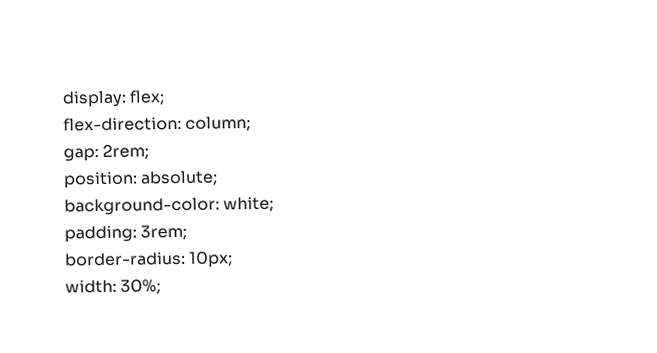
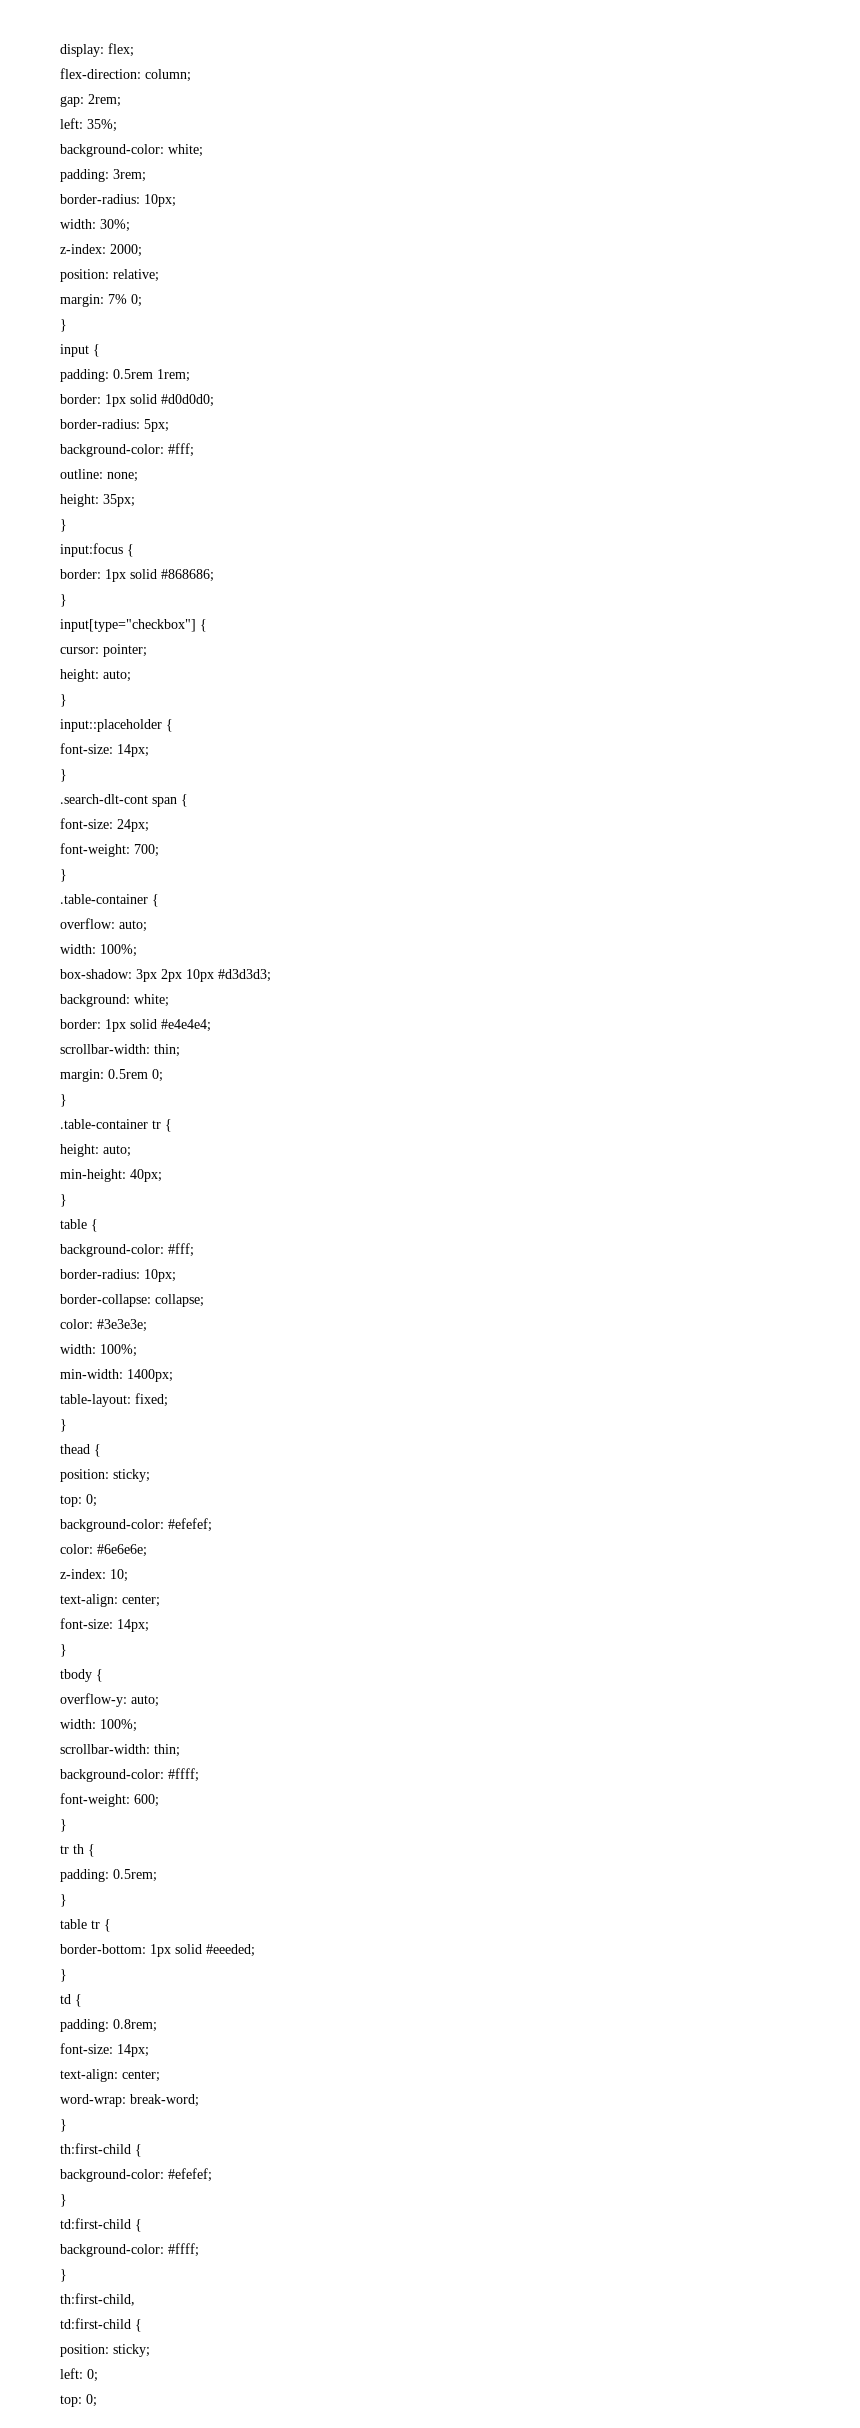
- position: absolute;
+ left: 35%;
+ z-index: 2000;
+ position: relative;
+ margin: 7% 0;
+ }
+ input {
+ padding: 0.5rem 1rem;
+ border: 1px solid #d0d0d0;
+ border-radius: 5px;
+ background-color: #fff;
+ outline: none;
+ height: 35px;
+ }
+ input:focus {
+ border: 1px solid #868686;
+ }
+ input[type="checkbox"] {
+ cursor: pointer;
+ height: auto;
+ }
+ input::placeholder {
+ font-size: 14px;
+ }
+ .search-dlt-cont span {
+ font-size: 24px;
+ font-weight: 700;
+ }
+ .table-container {
+ overflow: auto;
+ width: 100%;
+ box-shadow: 3px 2px 10px #d3d3d3;
+ background: white;
+ border: 1px solid #e4e4e4;
+ scrollbar-width: thin;
+ margin: 0.5rem 0;
+ }
+ .table-container tr {
+ height: auto;
+ min-height: 40px;
+ }
+ table {
+ background-color: #fff;
+ border-radius: 10px;
+ border-collapse: collapse;
+ color: #3e3e3e;
+ width: 100%;
+ min-width: 1400px;
+ table-layout: fixed;
+ }
+ thead {
+ position: sticky;
+ top: 0;
+ background-color: #efefef;
+ color: #6e6e6e;
+ z-index: 10;
+ text-align: center;
+ font-size: 14px;
+ }
+ tbody {
+ overflow-y: auto;
+ width: 100%;
+ scrollbar-width: thin;
+ background-color: #ffff;
+ font-weight: 600;
+ }
+ tr th {
+ padding: 0.5rem;
+ }
+ table tr {
+ border-bottom: 1px solid #eeeded;
+ }
+ td {
+ padding: 0.8rem;
+ font-size: 14px;
+ text-align: center;
+ word-wrap: break-word;
+ }
+ th:first-child {
+ background-color: #efefef;
+ }
+ td:first-child {
+ background-color: #ffff;
+ }
+ th:first-child,
+ td:first-child {
+ position: sticky;
+ left: 0;
+ top: 0;

